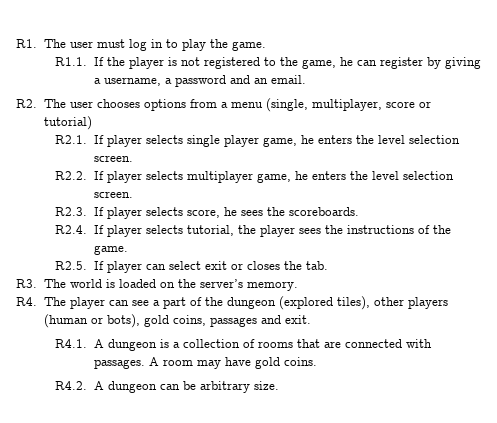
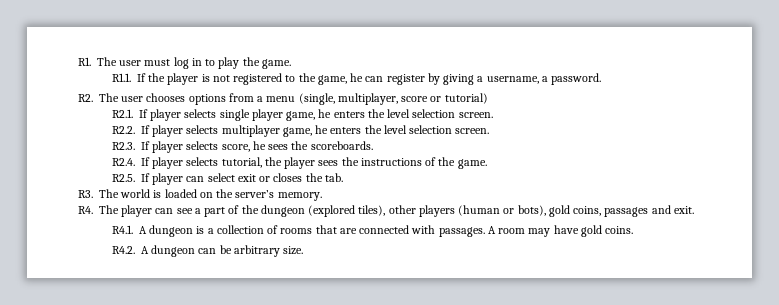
- R1.1. If the player is not registered to the game, he can register by giving a username, a password and an email.
+ R1.1. If the player is not registered to the game, he can register by giving a username, a password.

